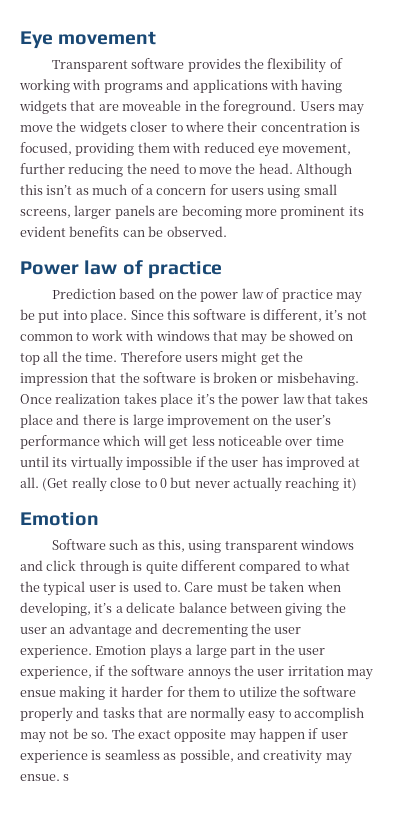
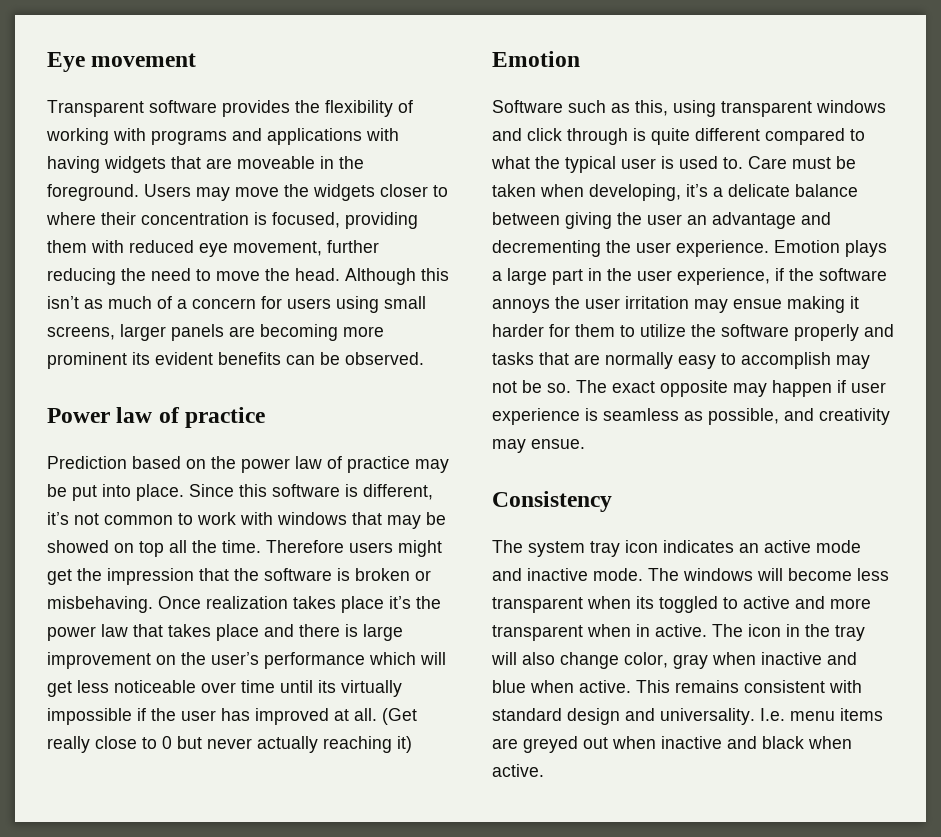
- The exact opposite may happen if user experience is seamless as possible, and creativity may ensue. s
+ The exact opposite may happen if user experience is seamless as possible, and creativity may ensue.
+ Consistency
+ The system tray icon indicates an active mode and inactive mode. The windows will become less transparent when its toggled to active and more transparent when in active. The icon in the tray will also change color, gray when inactive and blue when active. This remains consistent with standard design and universality. I.e. menu items are greyed out when inactive and black when active.

